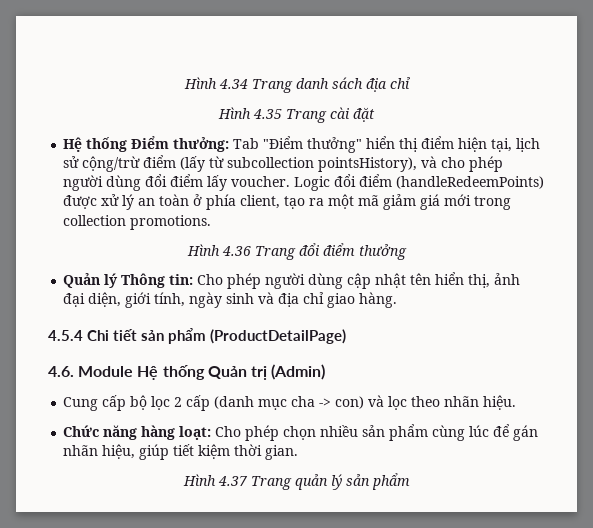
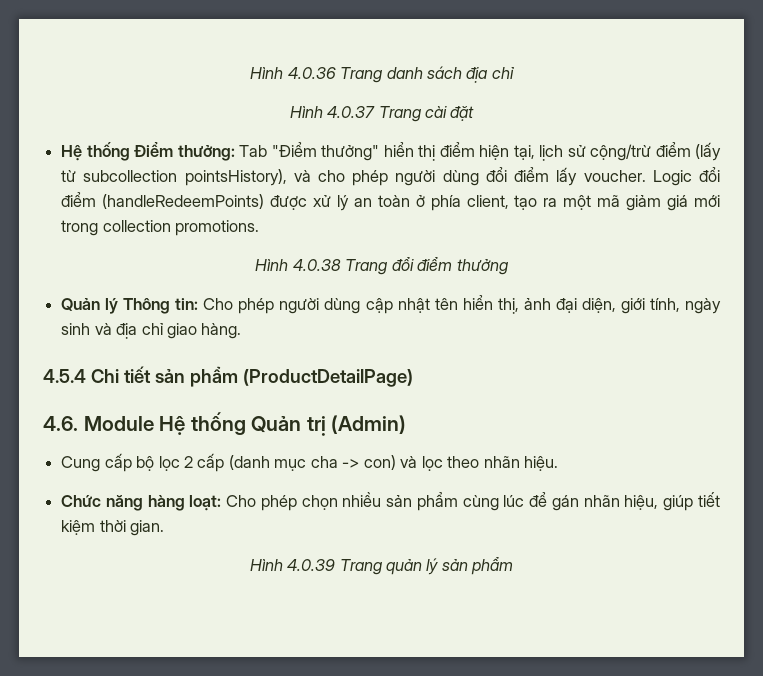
- Hình 4.34 Trang danh sách địa chỉ
+ Hình 4.0.36 Trang danh sách địa chỉ
- Hình 4.35 Trang cài đặt
+ Hình 4.0.37 Trang cài đặt
- Hình 4.36 Trang đổi điểm thưởng
+ Hình 4.0.38 Trang đổi điểm thưởng
- Hình 4.37 Trang quản lý sản phẩm
+ Hình 4.0.39 Trang quản lý sản phẩm

